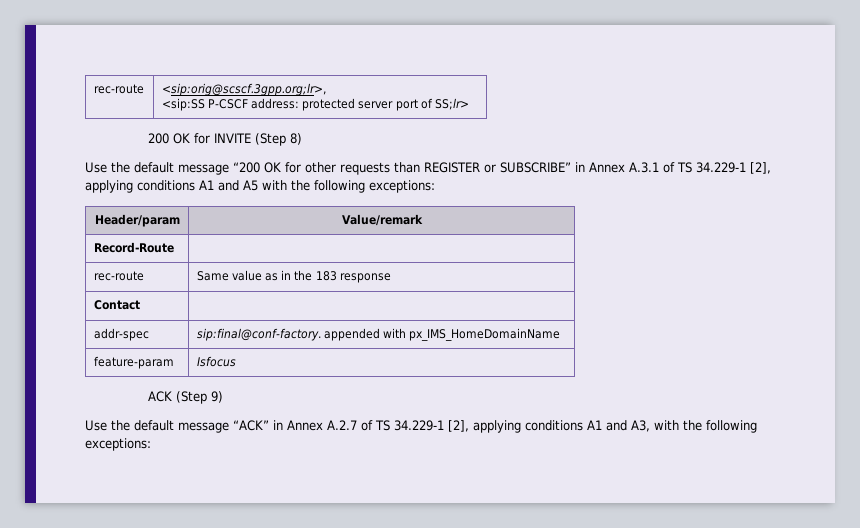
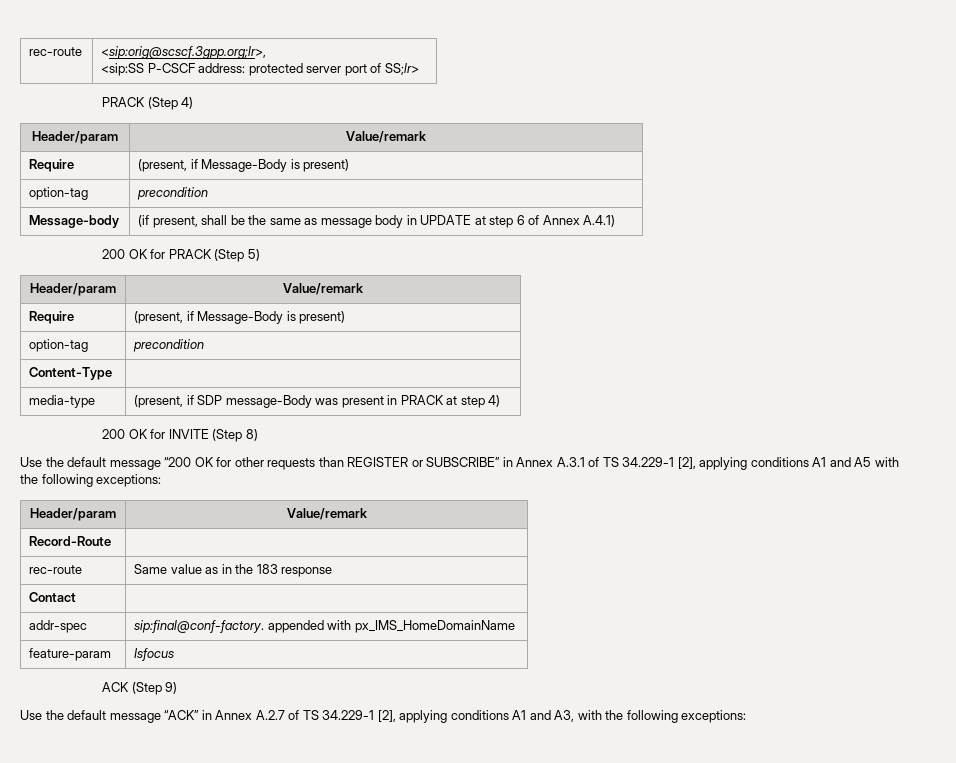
+ PRACK (Step 4)
+ Header/param | Value/remark
+ Require | (present, if Message-Body is present)
+ option-tag | precondition
+ Message-body | (if present, shall be the same as message body in UPDATE at step 6 of Annex A.4.1)
+ 200 OK for PRACK (Step 5)
+ Header/param | Value/remark
+ Require | (present, if Message-Body is present)
+ option-tag | precondition
+ Content-Type |
+ media-type | (present, if SDP message-Body was present in PRACK at step 4)

